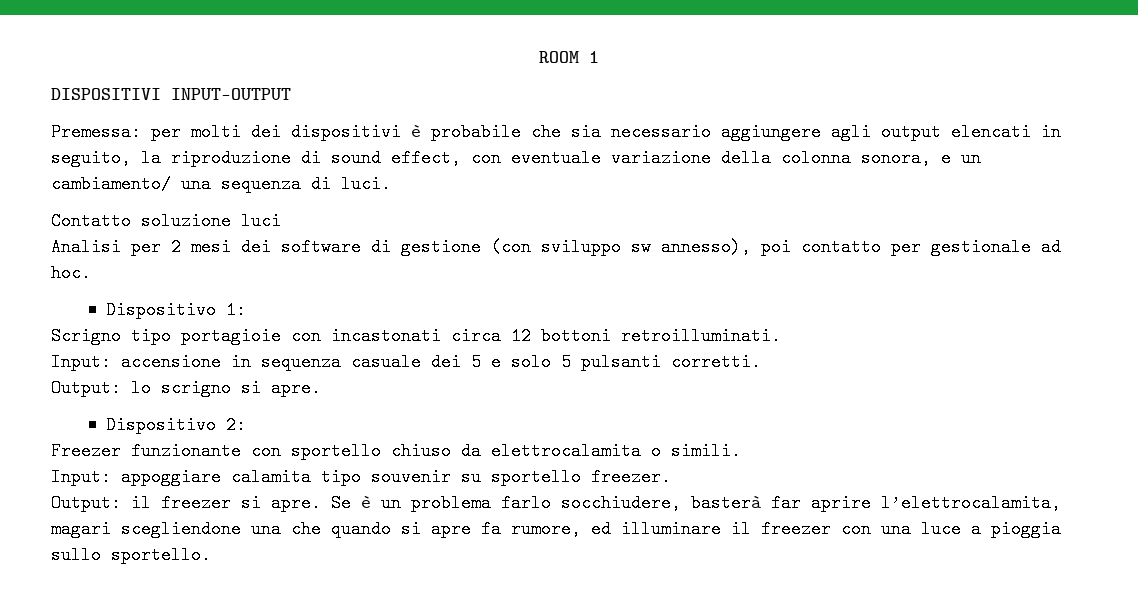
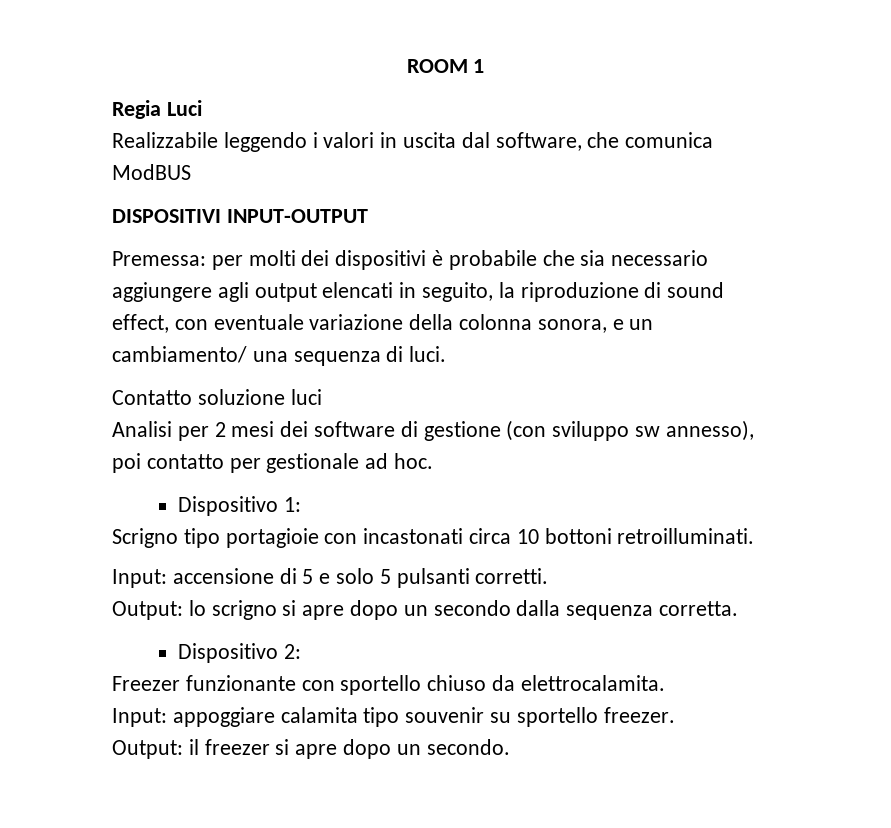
+ Regia Luci
+ Realizzabile leggendo i valori in uscita dal software, che comunica ModBUS
- Scrigno tipo portagioie con incastonati circa 12 bottoni retroilluminati.
+ Scrigno tipo portagioie con incastonati circa 10 bottoni retroilluminati.
- Input: accensione in sequenza casuale dei 5 e solo 5 pulsanti corretti.
+ Input: accensione di 5 e solo 5 pulsanti corretti.
- Output: lo scrigno si apre.
+ Output: lo scrigno si apre dopo un secondo dalla sequenza corretta.
- Freezer funzionante con sportello chiuso da elettrocalamita o simili.
+ Freezer funzionante con sportello chiuso da elettrocalamita.
- Output: il freezer si apre. Se è un problema farlo socchiudere, basterà far aprire l’elettrocalamita, magari scegliendone una che quando si apre fa rumore, ed illuminare il freezer con una luce a pioggia sullo sportello.
+ Output: il freezer si apre dopo un secondo.

